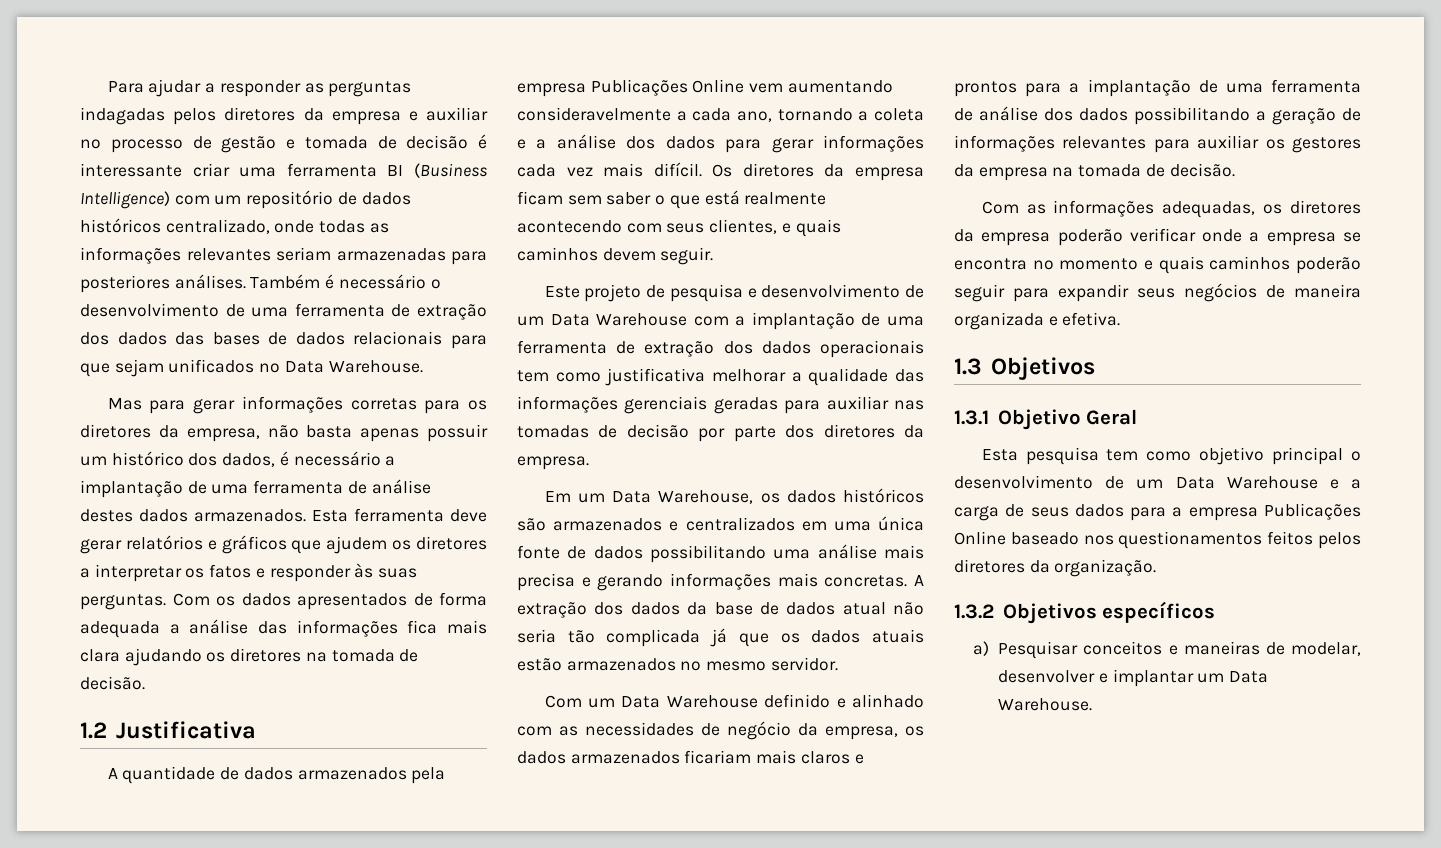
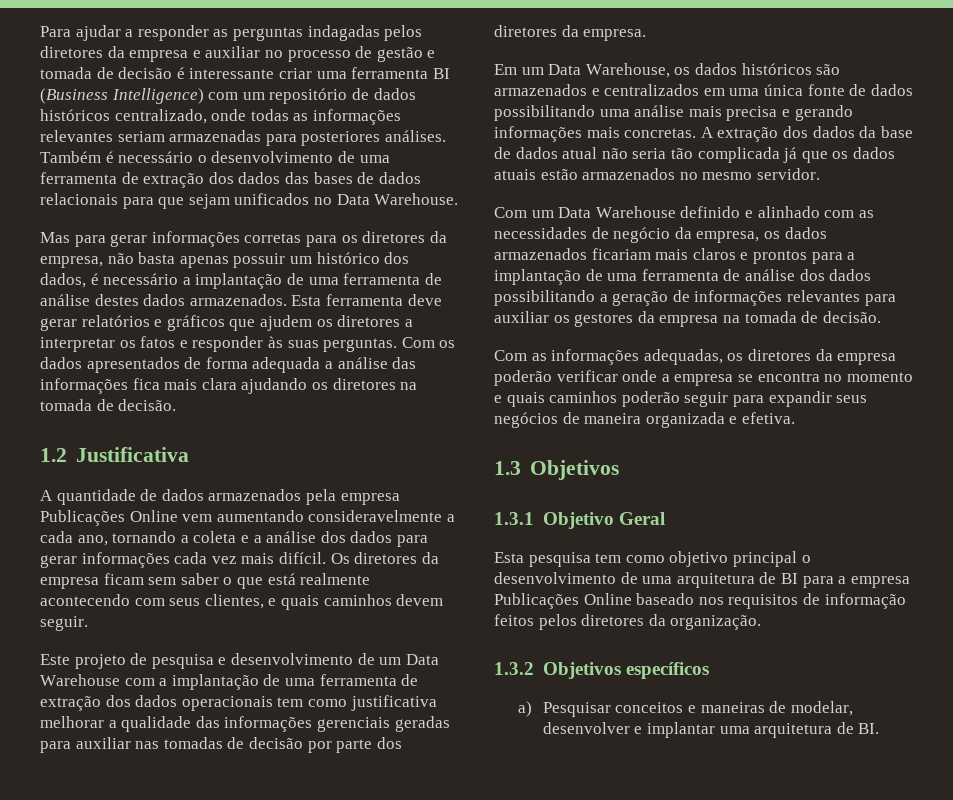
- Esta pesquisa tem como objetivo principal o desenvolvimento de um Data Warehouse e a carga de seus dados para a empresa Publicações Online baseado nos questionamentos feitos pelos diretores da organização.
+ Esta pesquisa tem como objetivo principal o desenvolvimento de uma arquitetura de BI para a empresa Publicações Online baseado nos requisitos de informação feitos pelos diretores da organização.
- a) Pesquisar conceitos e maneiras de modelar, desenvolver e implantar um Data Warehouse.
+ a) Pesquisar conceitos e maneiras de modelar, desenvolver e implantar uma arquitetura de BI.

